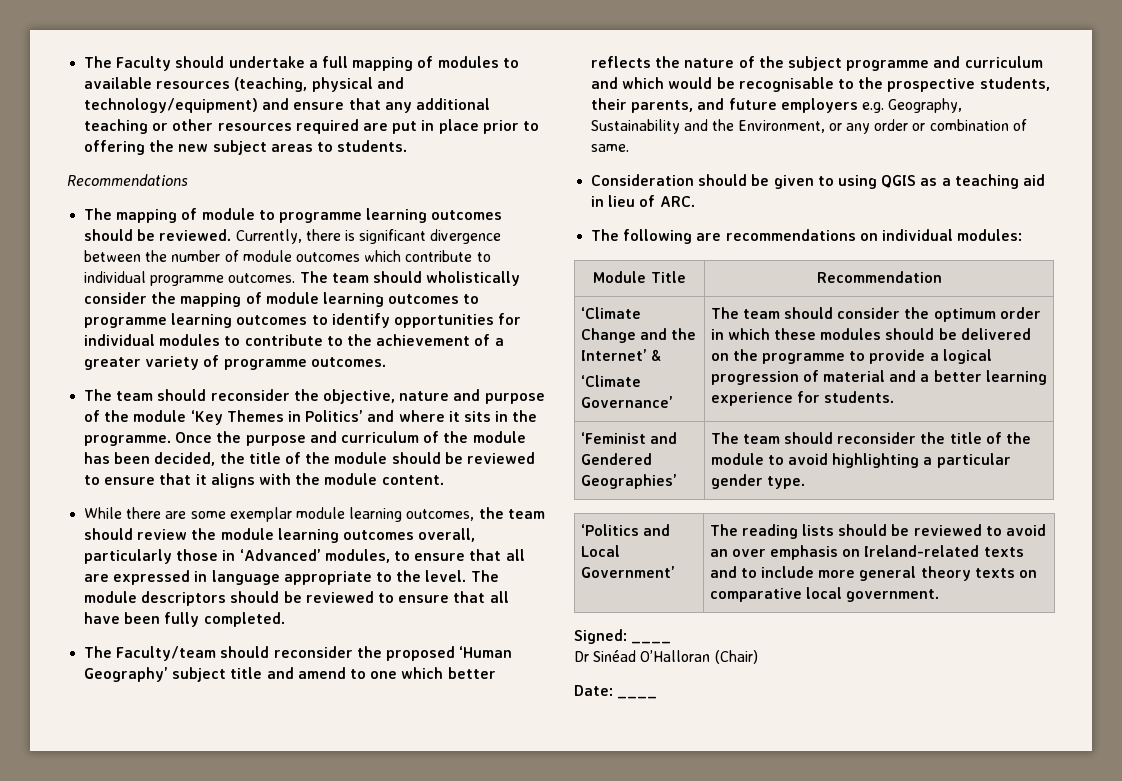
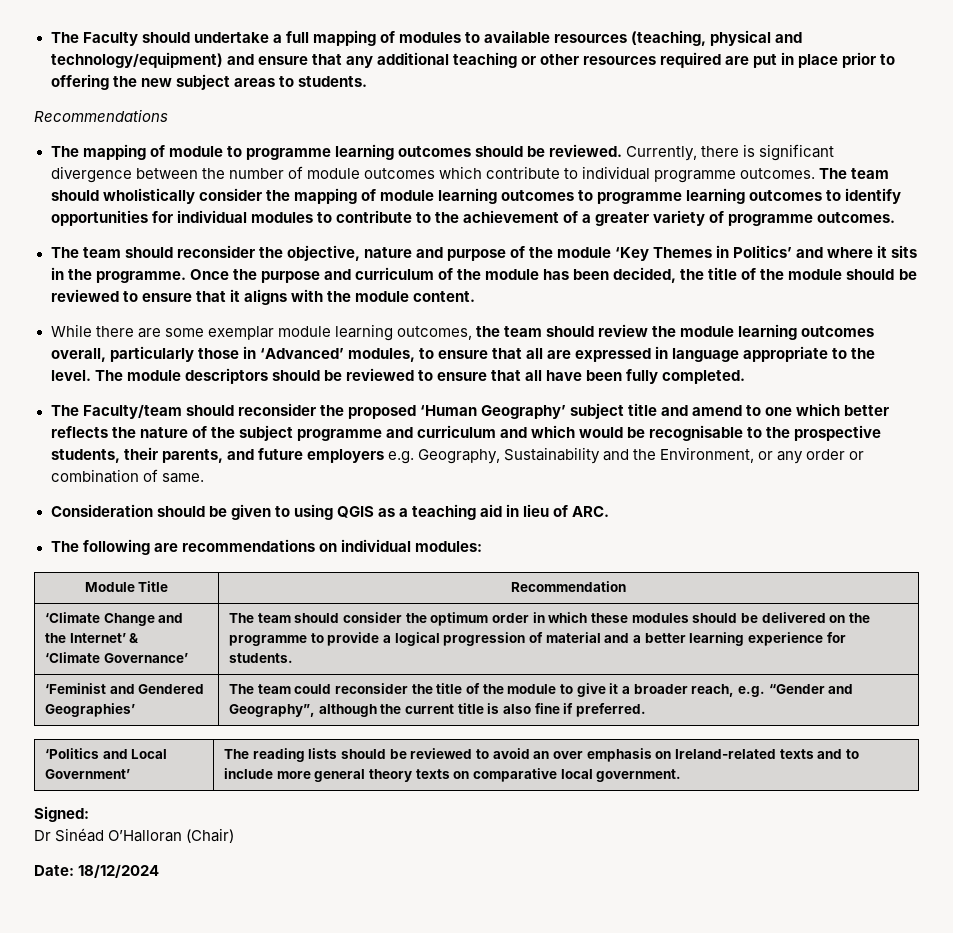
- ‘Feminist and Gendered Geographies’ | The team should reconsider the title of the module to avoid highlighting a particular gender type.
+ ‘Feminist and Gendered Geographies’ | The team could reconsider the title of the module to give it a broader reach, e.g. “Gender and Geography”, although the current title is also fine if preferred.
- Signed: ____
+ Signed:
- Date: ____
+ Date: 18/12/2024

